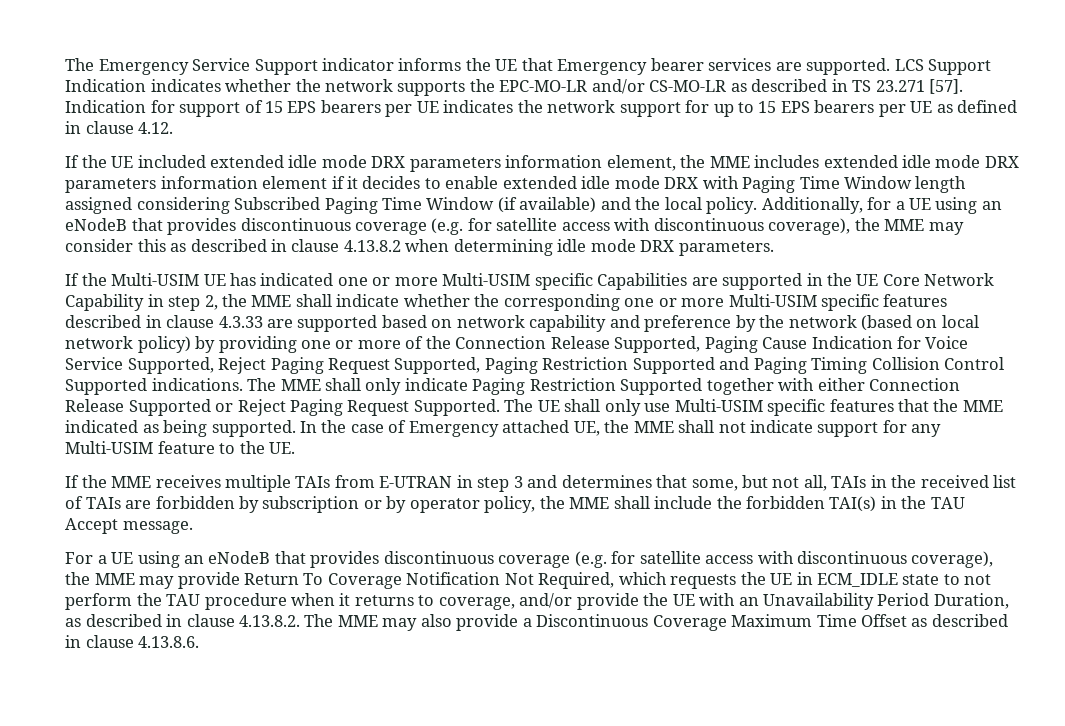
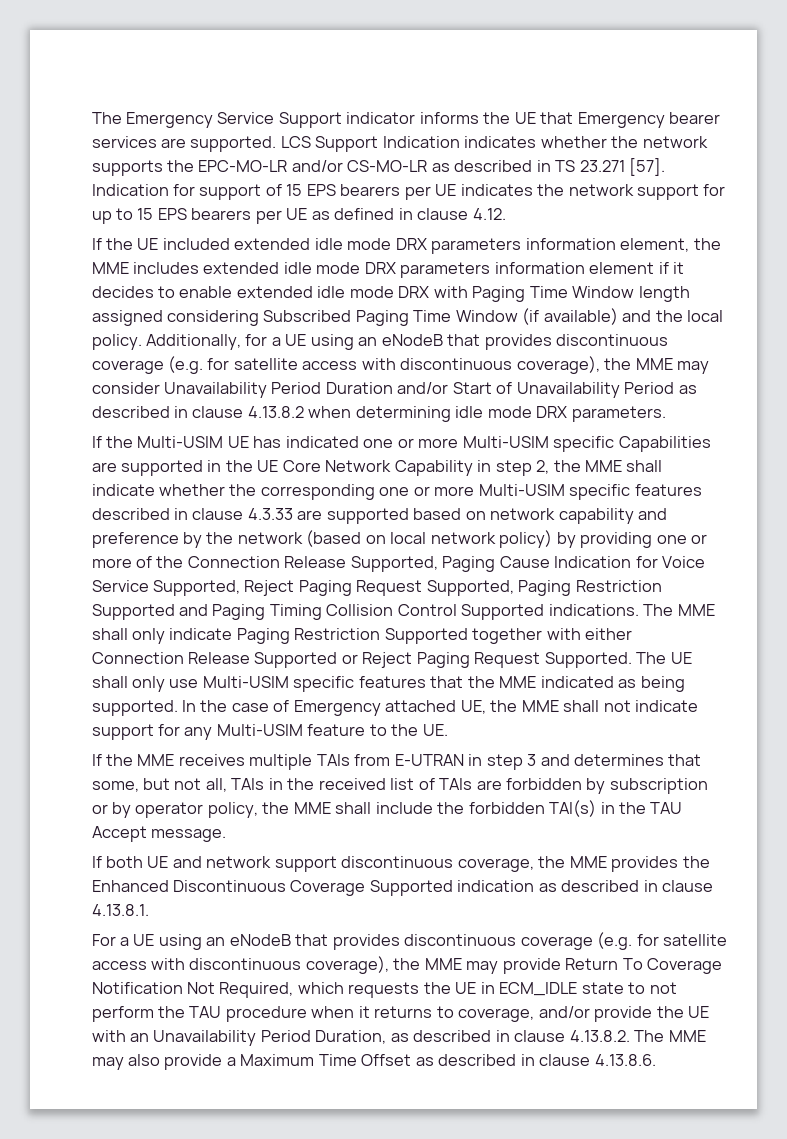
- Additionally, for a UE using an eNodeB that provides discontinuous coverage (e.g. for satellite access with discontinuous coverage), the MME may consider this as described in clause 4.13.8.2 when determining idle mode DRX parameters.
+ Additionally, for a UE using an eNodeB that provides discontinuous coverage (e.g. for satellite access with discontinuous coverage), the MME may consider Unavailability Period Duration and/or Start of Unavailability Period as described in clause 4.13.8.2 when determining idle mode DRX parameters.
+ If both UE and network support discontinuous coverage, the MME provides the Enhanced Discontinuous Coverage Supported indication as described in clause 4.13.8.1.
- For a UE using an eNodeB that provides discontinuous coverage (e.g. for satellite access with discontinuous coverage), the MME may provide Return To Coverage Notification Not Required, which requests the UE in ECM_IDLE state to not perform the TAU procedure when it returns to coverage, and/or provide the UE with an Unavailability Period Duration, as described in clause 4.13.8.2. The MME may also provide a Discontinuous Coverage Maximum Time Offset as described in clause 4.13.8.6.
+ For a UE using an eNodeB that provides discontinuous coverage (e.g. for satellite access with discontinuous coverage), the MME may provide Return To Coverage Notification Not Required, which requests the UE in ECM_IDLE state to not perform the TAU procedure when it returns to coverage, and/or provide the UE with an Unavailability Period Duration, as described in clause 4.13.8.2. The MME may also provide a Maximum Time Offset as described in clause 4.13.8.6.

